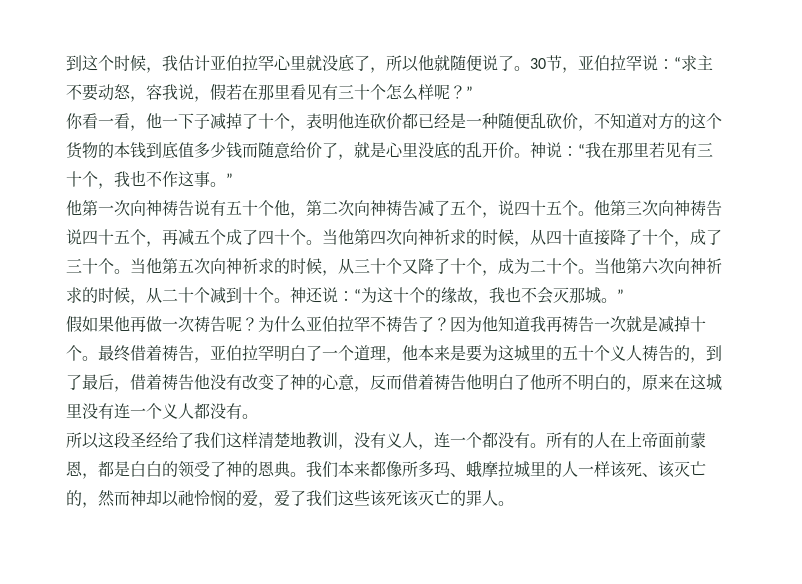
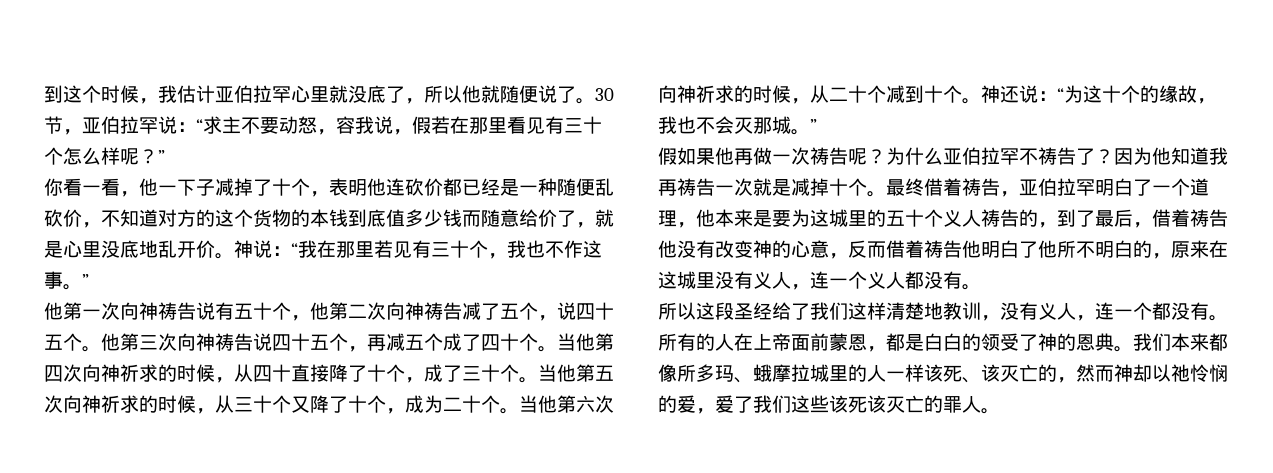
- 你看一看，他一下子减掉了十个，表明他连砍价都已经是一种随便乱砍价，不知道对方的这个货物的本钱到底值多少钱而随意给价了，就是心里没底的乱开价。
+ 你看一看，他一下子减掉了十个，表明他连砍价都已经是一种随便乱砍价，不知道对方的这个货物的本钱到底值多少钱而随意给价了，就是心里没底地乱开价。
- 他第一次向神祷告说有五十个他，第二次向神祷告减了五个，说四十五个。
+ 他第一次向神祷告说有五十个，他第二次向神祷告减了五个，说四十五个。
- 最终借着祷告，亚伯拉罕明白了一个道理，他本来是要为这城里的五十个义人祷告的，到了最后，借着祷告他没有改变了神的心意，反而借着祷告他明白了他所不明白的，原来在这城里没有连一个义人都没有。
+ 最终借着祷告，亚伯拉罕明白了一个道理，他本来是要为这城里的五十个义人祷告的，到了最后，借着祷告他没有改变神的心意，反而借着祷告他明白了他所不明白的，原来在这城里没有义人，连一个义人都没有。

